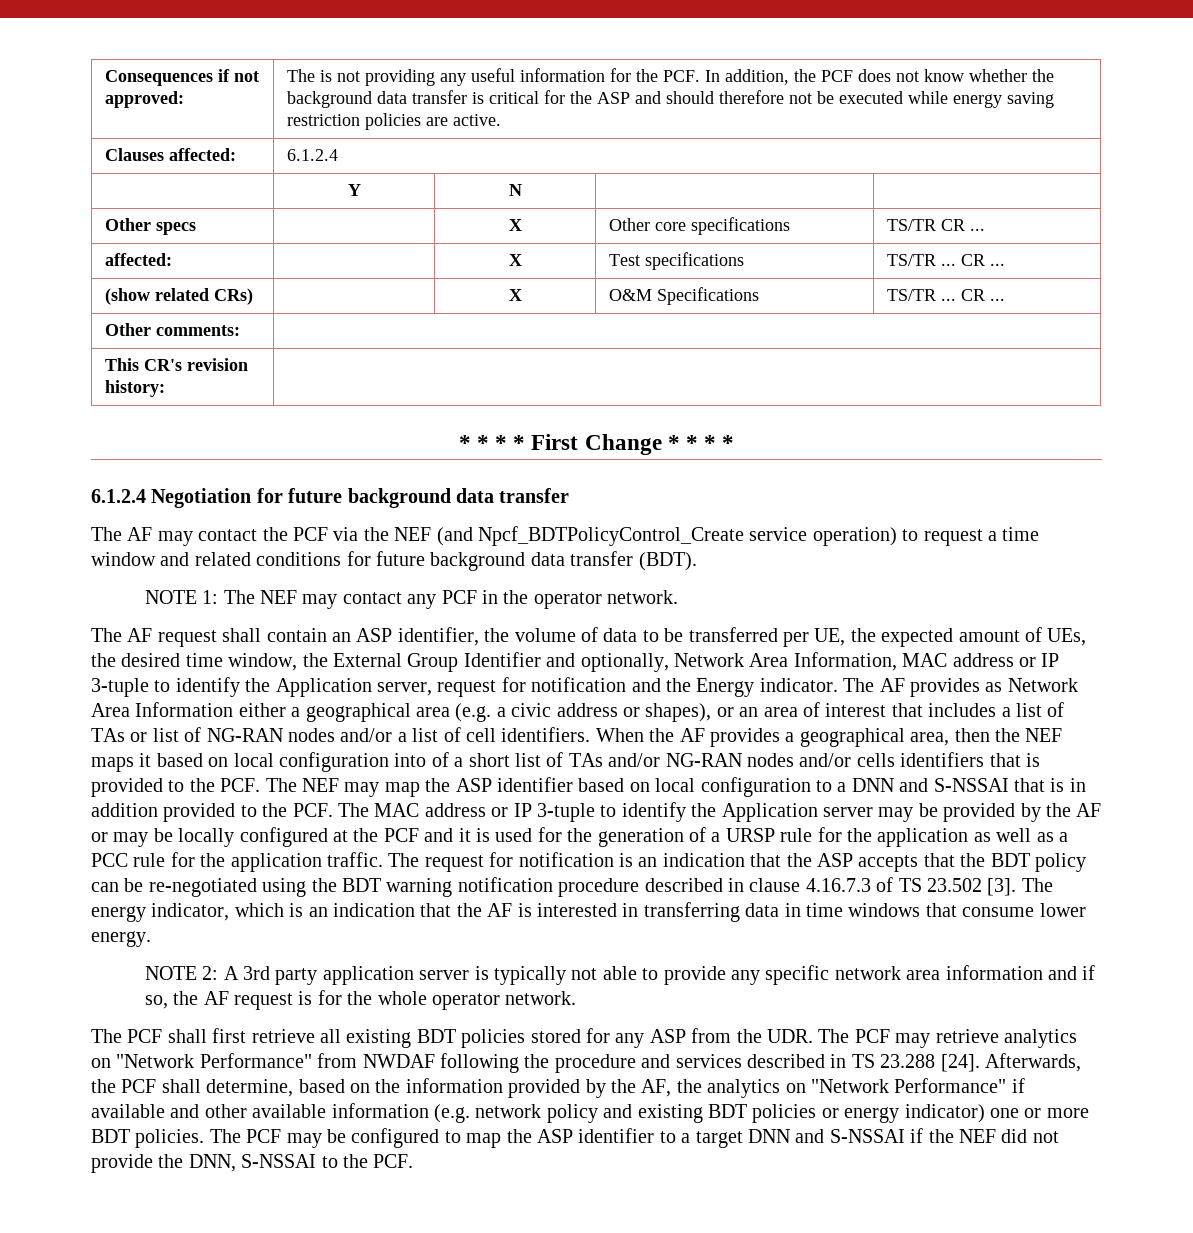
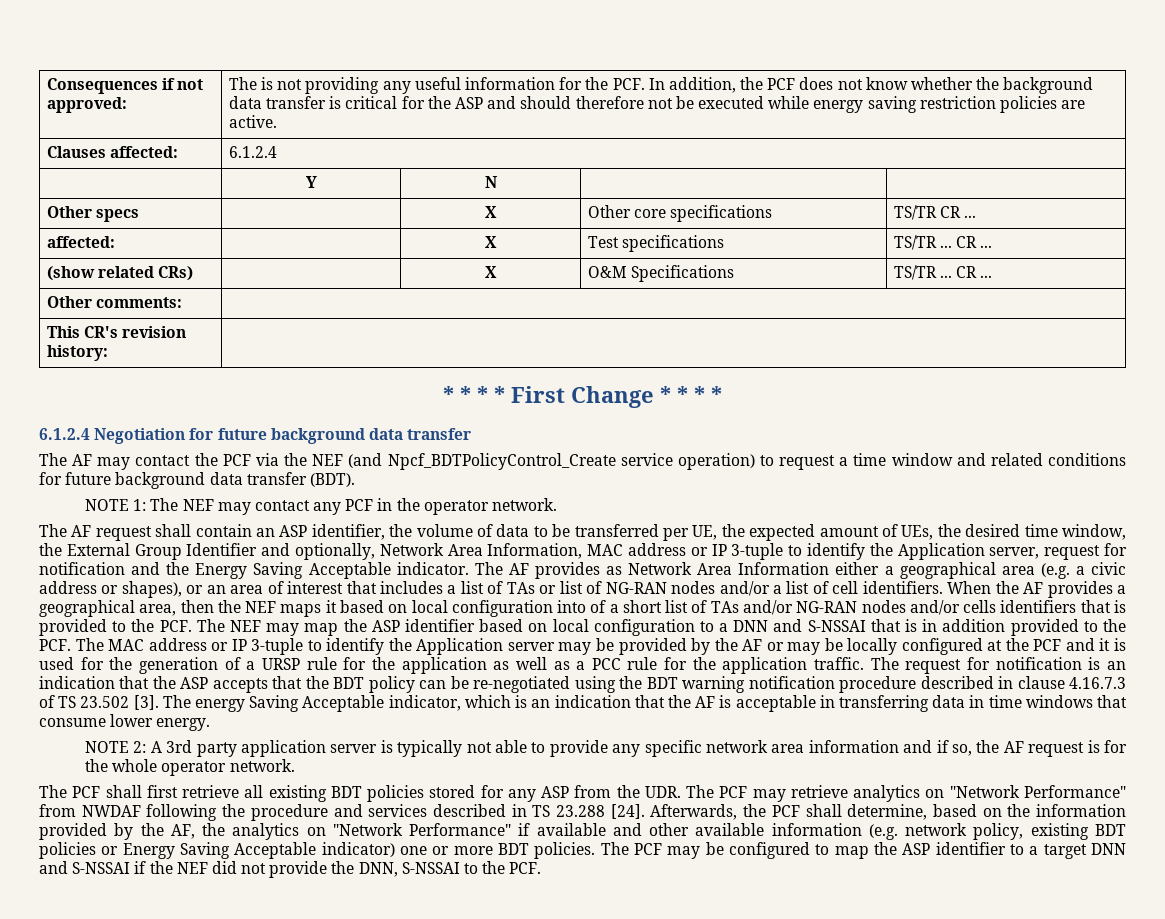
- The AF request shall contain an ASP identifier, the volume of data to be transferred per UE, the expected amount of UEs, the desired time window, the External Group Identifier and optionally, Network Area Information, MAC address or IP 3-tuple to identify the Application server, request for notification and the Energy indicator.
+ The AF request shall contain an ASP identifier, the volume of data to be transferred per UE, the expected amount of UEs, the desired time window, the External Group Identifier and optionally, Network Area Information, MAC address or IP 3-tuple to identify the Application server, request for notification and the Energy Saving Acceptable indicator.
- The energy indicator, which is an indication that the AF is interested in transferring data in time windows that consume lower energy.
+ The energy Saving Acceptable indicator, which is an indication that the AF is acceptable in transferring data in time windows that consume lower energy.
- Afterwards, the PCF shall determine, based on the information provided by the AF, the analytics on "Network Performance" if available and other available information (e.g. network policy and existing BDT policies or energy indicator) one or more BDT policies.
+ Afterwards, the PCF shall determine, based on the information provided by the AF, the analytics on "Network Performance" if available and other available information (e.g. network policy, existing BDT policies or Energy Saving Acceptable indicator) one or more BDT policies.

